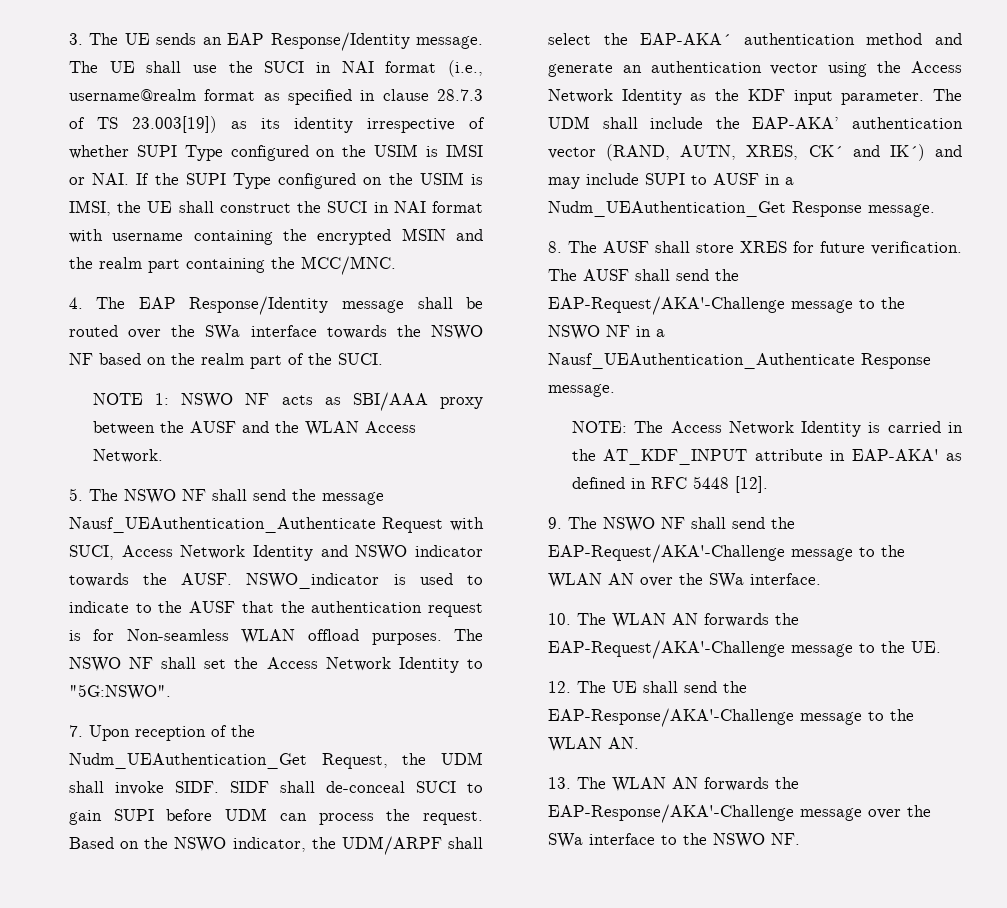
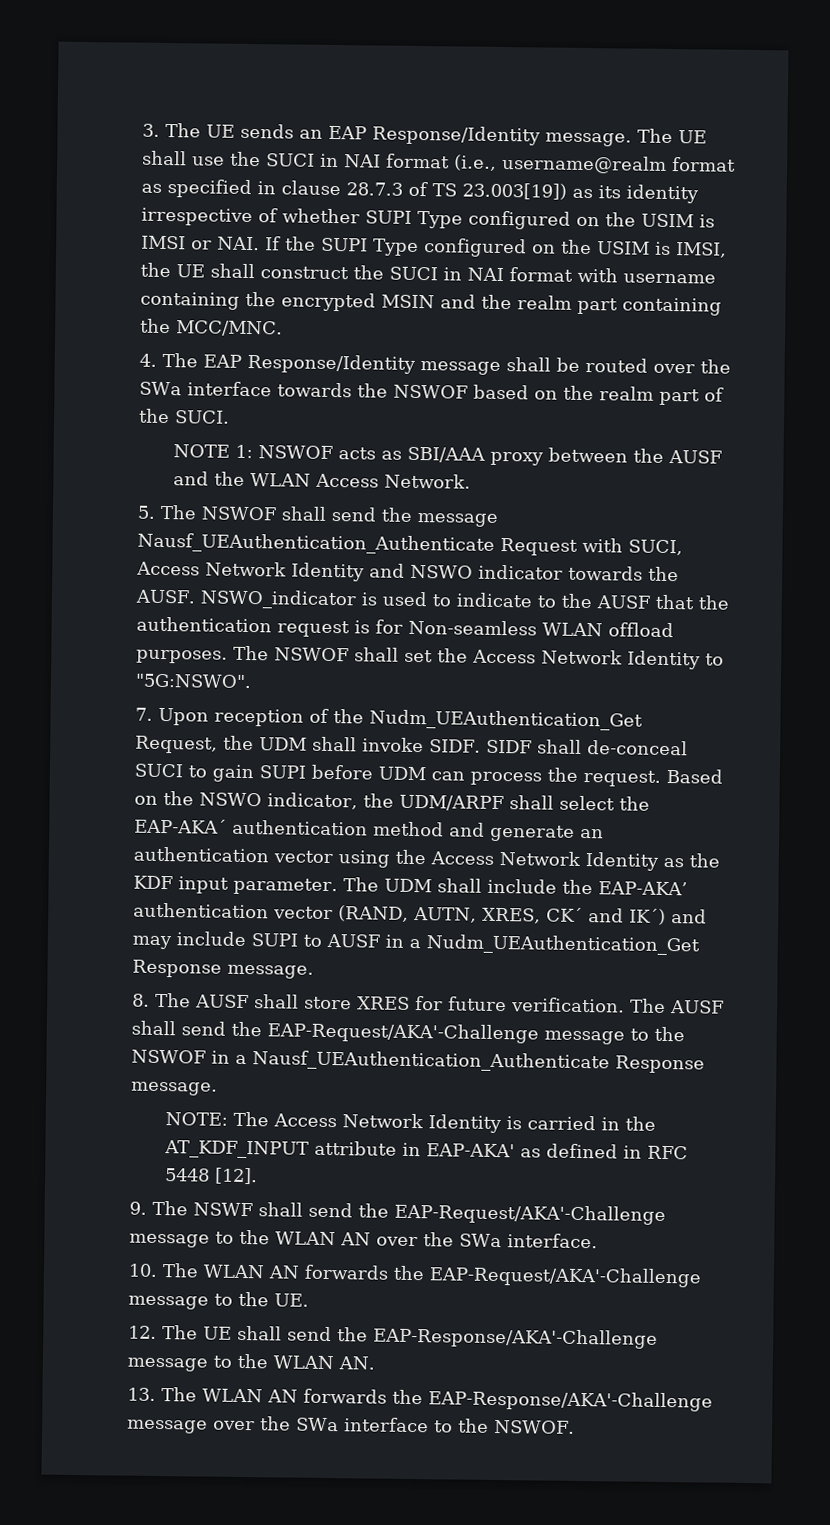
- 4. The EAP Response/Identity message shall be routed over the SWa interface towards the NSWO NF based on the realm part of the SUCI.
+ 4. The EAP Response/Identity message shall be routed over the SWa interface towards the NSWOF based on the realm part of the SUCI.
- NOTE 1: NSWO NF acts as SBI/AAA proxy between the AUSF and the WLAN Access Network.
+ NOTE 1: NSWOF acts as SBI/AAA proxy between the AUSF and the WLAN Access Network.
- 5. The NSWO NF shall send the message Nausf_UEAuthentication_Authenticate Request with SUCI, Access Network Identity and NSWO indicator towards the AUSF.
+ 5. The NSWOF shall send the message Nausf_UEAuthentication_Authenticate Request with SUCI, Access Network Identity and NSWO indicator towards the AUSF.
- The NSWO NF shall set the Access Network Identity to "5G:NSWO".
+ The NSWOF shall set the Access Network Identity to "5G:NSWO".
- The AUSF shall send the EAP-Request/AKA'-Challenge message to the NSWO NF in a Nausf_UEAuthentication_Authenticate Response message.
+ The AUSF shall send the EAP-Request/AKA'-Challenge message to the NSWOF in a Nausf_UEAuthentication_Authenticate Response message.
- 9. The NSWO NF shall send the EAP-Request/AKA'-Challenge message to the WLAN AN over the SWa interface.
+ 9. The NSWF shall send the EAP-Request/AKA'-Challenge message to the WLAN AN over the SWa interface.
- 13. The WLAN AN forwards the EAP-Response/AKA'-Challenge message over the SWa interface to the NSWO NF.
+ 13. The WLAN AN forwards the EAP-Response/AKA'-Challenge message over the SWa interface to the NSWOF.

